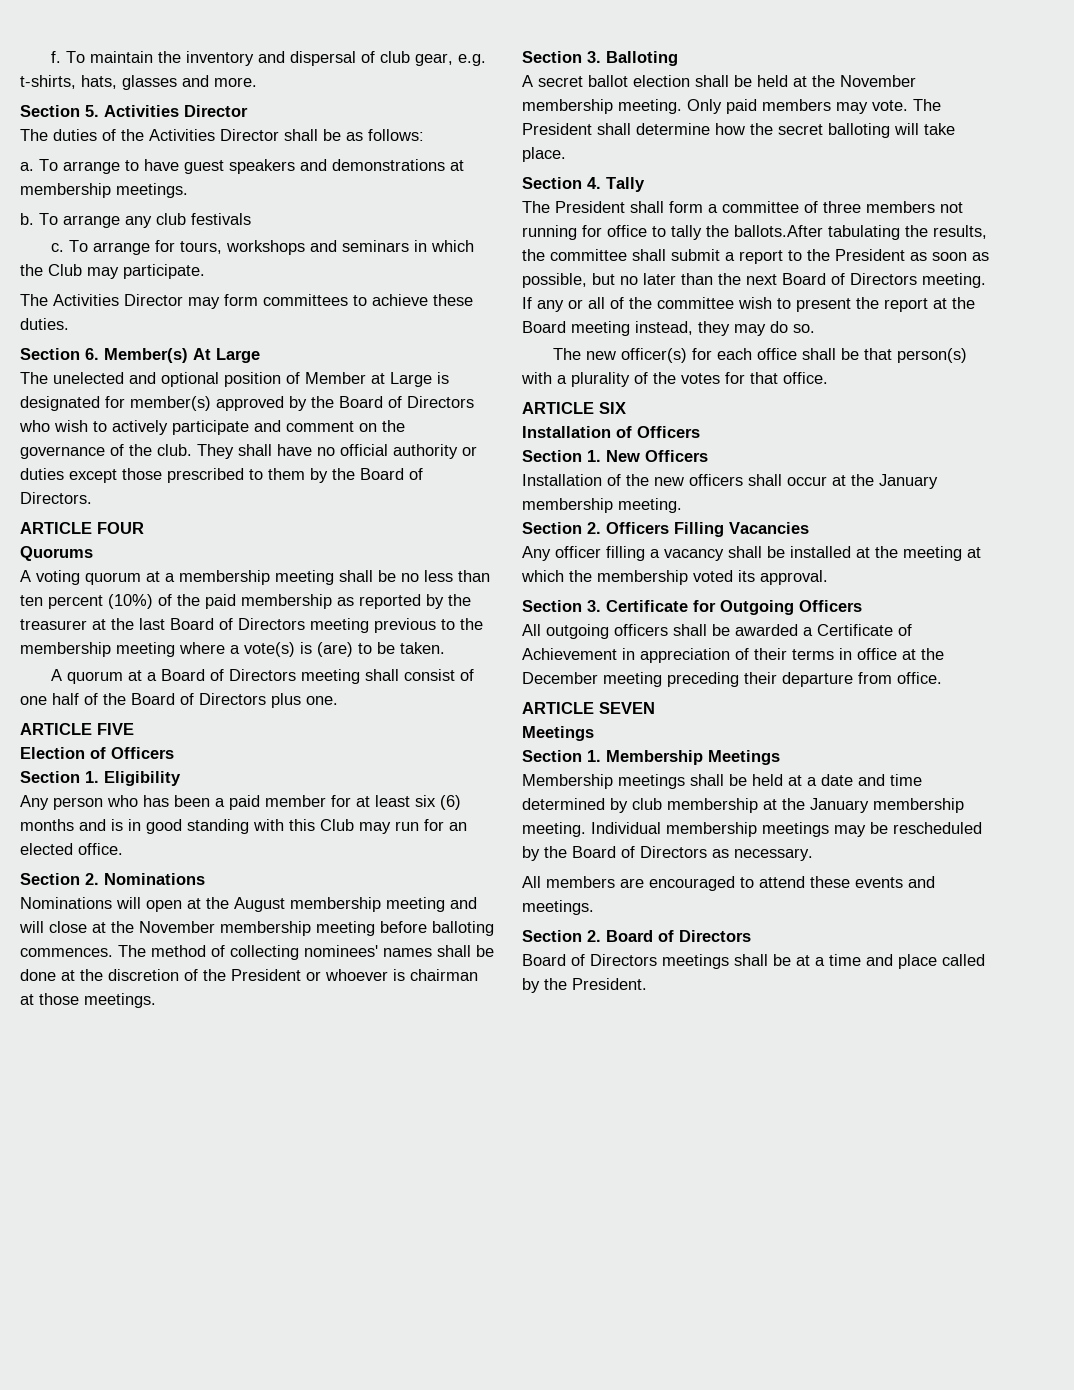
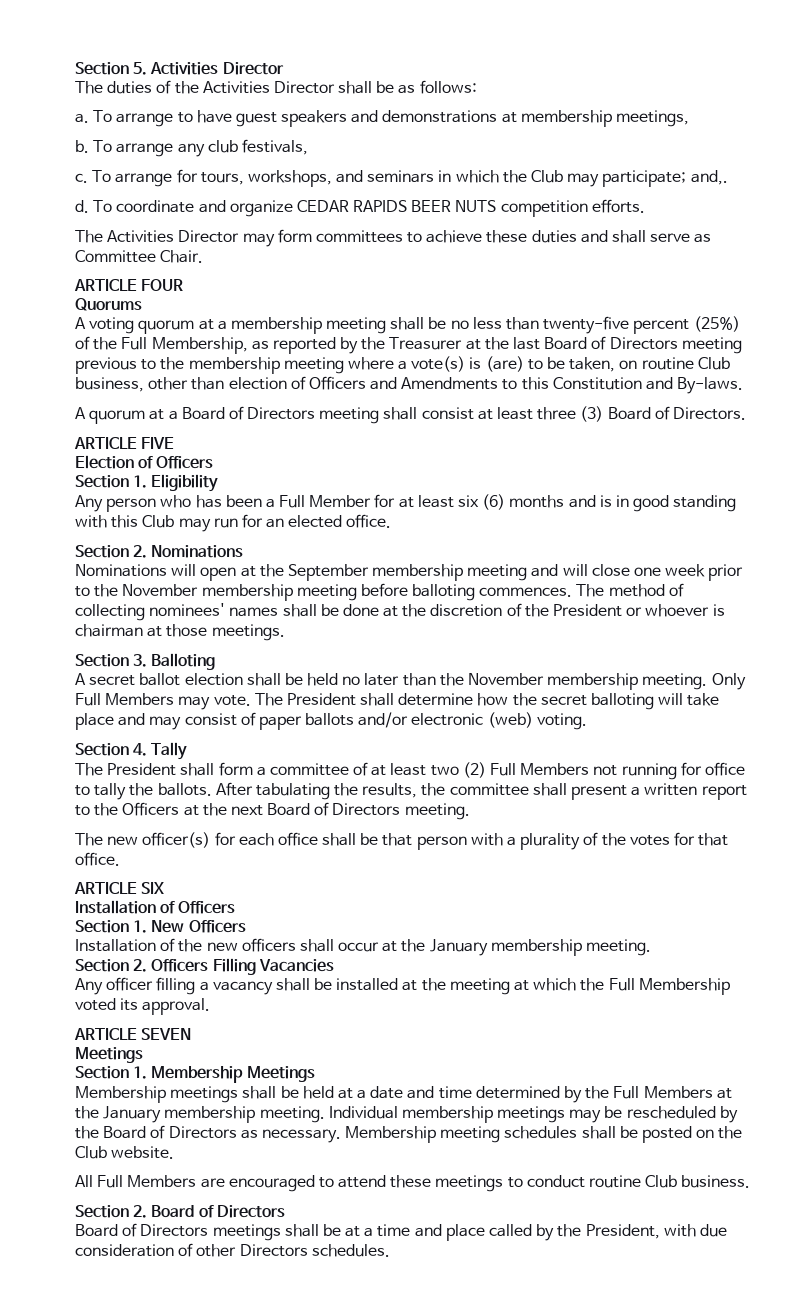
- f. To maintain the inventory and dispersal of club gear, e.g. t-shirts, hats, glasses and more.
- To arrange to have guest speakers and demonstrations at membership meetings.
+ To arrange to have guest speakers and demonstrations at membership meetings,
- To arrange any club festivals
+ To arrange any club festivals,
- To arrange for tours, workshops and seminars in which the Club may participate.
+ To arrange for tours, workshops, and seminars in which the Club may participate; and,.
+ d. To coordinate and organize CEDAR RAPIDS BEER NUTS competition efforts.
- The Activities Director may form committees to achieve these duties.
- Section 6. Member(s) At Large
- The unelected and optional position of Member at Large is designated for member(s) approved by the Board of Directors who wish to actively participate and comment on the governance of the club. They shall have no official authority or duties except those prescribed to them by the Board of Directors.
+ The Activities Director may form committees to achieve these duties and shall serve as Committee Chair.
- A voting quorum at a membership meeting shall be no less than ten percent (10%) of the paid membership as reported by the treasurer at the last Board of Directors meeting previous to the membership meeting where a vote(s) is (are) to be taken.
+ A voting quorum at a membership meeting shall be no less than twenty-five percent (25%) of the Full Membership, as reported by the Treasurer at the last Board of Directors meeting previous to the membership meeting where a vote(s) is (are) to be taken, on routine Club business, other than election of Officers and Amendments to this Constitution and By-laws.
- A quorum at a Board of Directors meeting shall consist of one half of the Board of Directors plus one.
+ A quorum at a Board of Directors meeting shall consist at least three (3) Board of Directors.
- Any person who has been a paid member for at least six (6) months and is in good standing with this Club may run for an elected office.
+ Any person who has been a Full Member for at least six (6) months and is in good standing with this Club may run for an elected office.
- Nominations will open at the August membership meeting and will close at the November membership meeting before balloting commences.
+ Nominations will open at the September membership meeting and will close one week prior to the November membership meeting before balloting commences.
- A secret ballot election shall be held at the November membership meeting.
+ A secret ballot election shall be held no later than the November membership meeting.
- Only paid members may vote.
+ Only Full Members may vote.
- The President shall determine how the secret balloting will take place.
+ The President shall determine how the secret balloting will take place and may consist of paper ballots and/or electronic (web) voting.
- The President shall form a committee of three members not running for office to tally the ballots.After tabulating the results, the committee shall submit a report to the President as soon as possible, but no later than the next Board of Directors meeting. If any or all of the committee wish to present the report at the Board meeting instead, they may do so.
+ The President shall form a committee of at least two (2) Full Members not running for office to tally the ballots. After tabulating the results, the committee shall present a written report to the Officers at the next Board of Directors meeting.
- The new officer(s) for each office shall be that person(s) with a plurality of the votes for that office.
+ The new officer(s) for each office shall be that person with a plurality of the votes for that office.
- Any officer filling a vacancy shall be installed at the meeting at which the membership voted its approval.
+ Any officer filling a vacancy shall be installed at the meeting at which the Full Membership voted its approval.
- Section 3. Certificate for Outgoing Officers
- All outgoing officers shall be awarded a Certificate of Achievement in appreciation of their terms in office at the December meeting preceding their departure from office.
- Membership meetings shall be held at a date and time determined by club membership at the January membership meeting.
+ Membership meetings shall be held at a date and time determined by the Full Members at the January membership meeting.
- Individual membership meetings may be rescheduled by the Board of Directors as necessary.
- All members are encouraged to attend these events and meetings.
+ Individual membership meetings may be rescheduled by the Board of Directors as necessary. Membership meeting schedules shall be posted on the Club website.
+ All Full Members are encouraged to attend these meetings to conduct routine Club business.
- Board of Directors meetings shall be at a time and place called by the President.
+ Board of Directors meetings shall be at a time and place called by the President, with due consideration of other Directors schedules.

